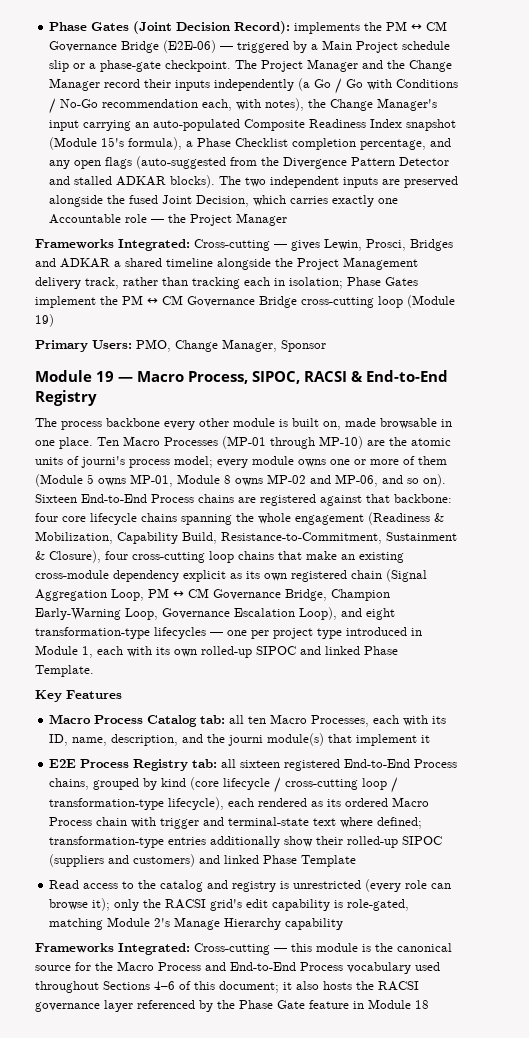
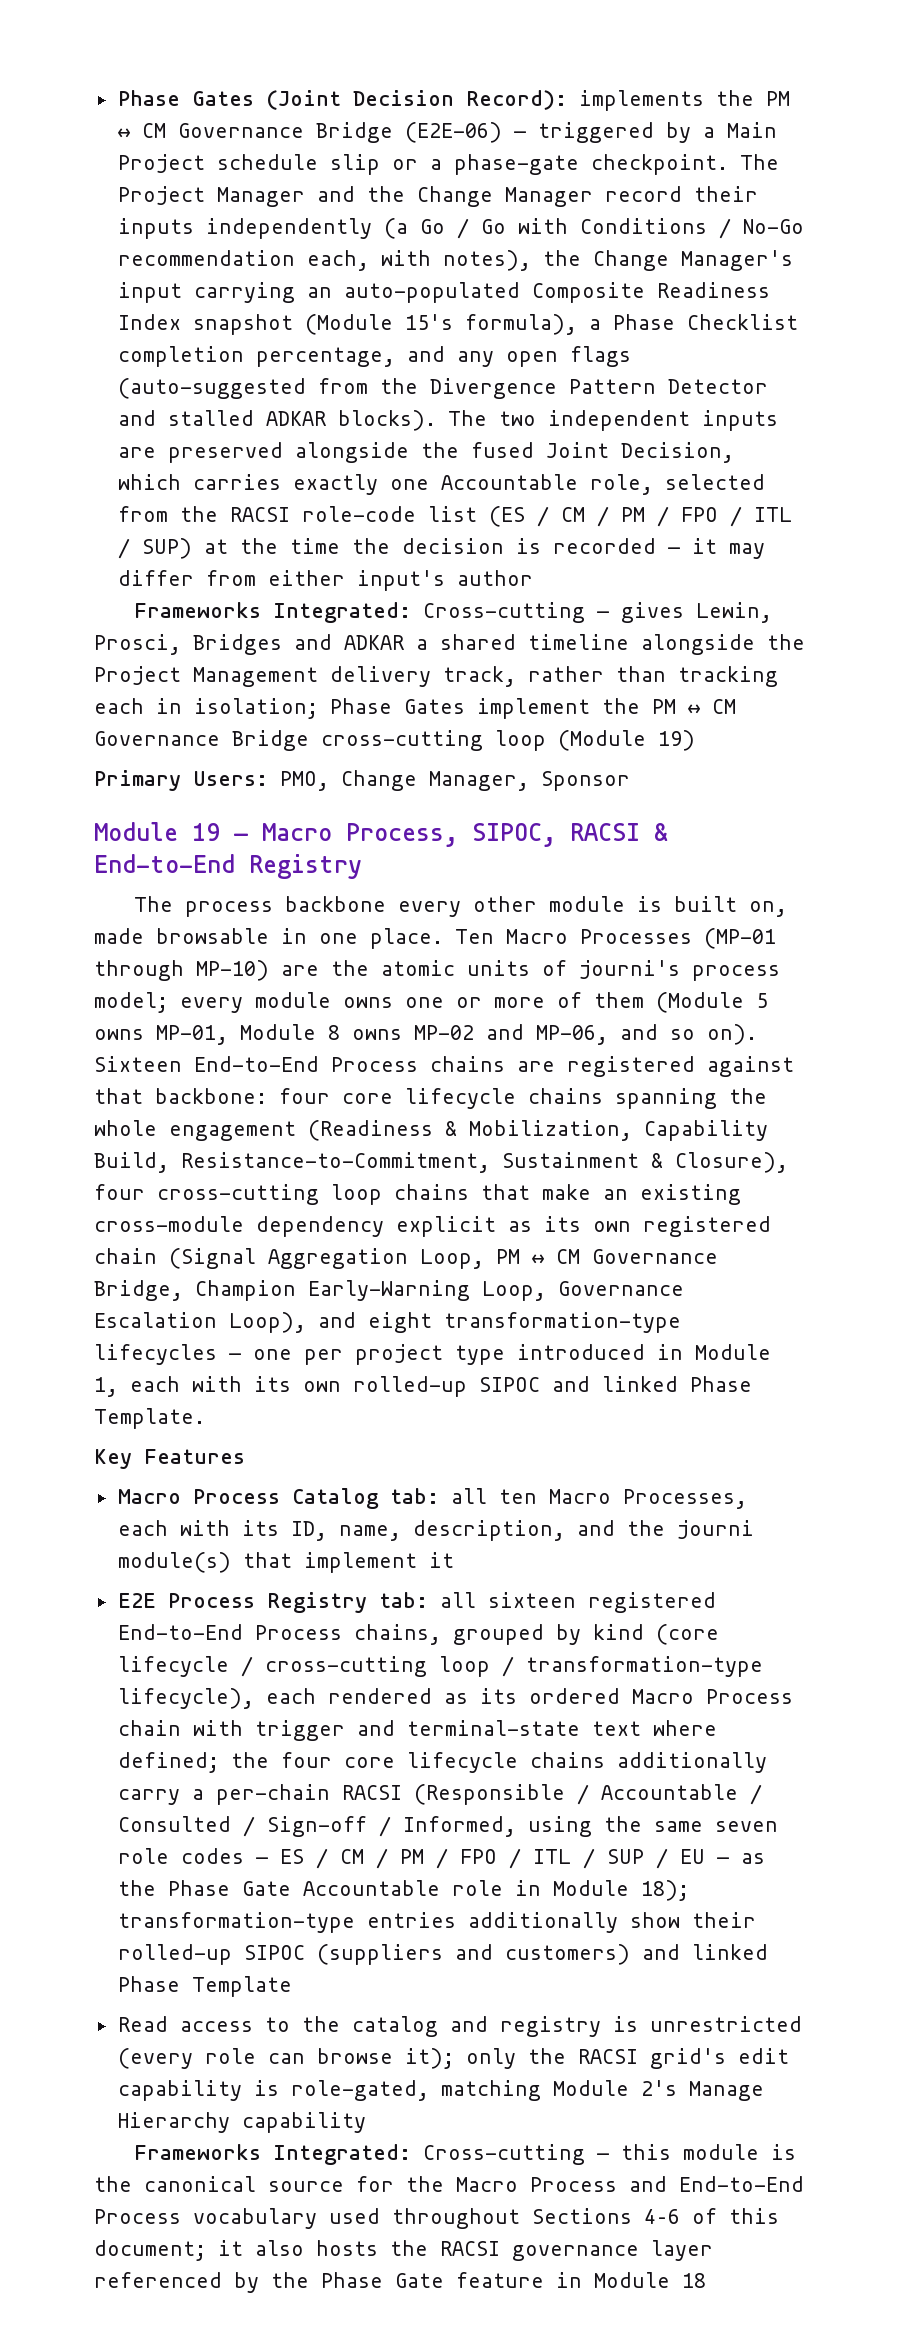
- The two independent inputs are preserved alongside the fused Joint Decision, which carries exactly one Accountable role — the Project Manager
+ The two independent inputs are preserved alongside the fused Joint Decision, which carries exactly one Accountable role, selected from the RACSI role-code list (ES / CM / PM / FPO / ITL / SUP) at the time the decision is recorded — it may differ from either input's author
- E2E Process Registry tab: all sixteen registered End-to-End Process chains, grouped by kind (core lifecycle / cross-cutting loop / transformation-type lifecycle), each rendered as its ordered Macro Process chain with trigger and terminal-state text where defined; transformation-type entries additionally show their rolled-up SIPOC (suppliers and customers) and linked Phase Template
+ E2E Process Registry tab: all sixteen registered End-to-End Process chains, grouped by kind (core lifecycle / cross-cutting loop / transformation-type lifecycle), each rendered as its ordered Macro Process chain with trigger and terminal-state text where defined; the four core lifecycle chains additionally carry a per-chain RACSI (Responsible / Accountable / Consulted / Sign-off / Informed, using the same seven role codes — ES / CM / PM / FPO / ITL / SUP / EU — as the Phase Gate Accountable role in Module 18); transformation-type entries additionally show their rolled-up SIPOC (suppliers and customers) and linked Phase Template

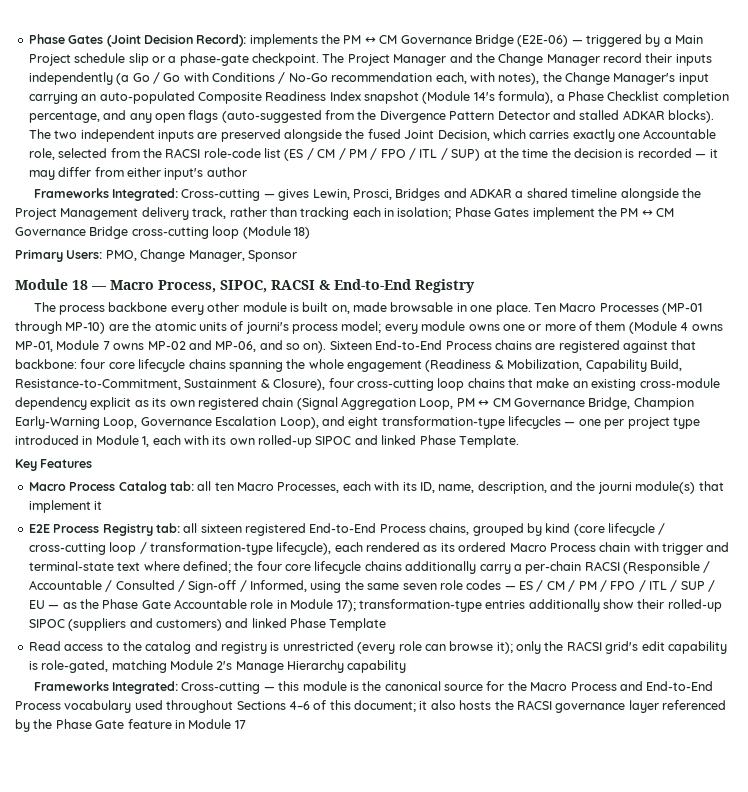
- The Project Manager and the Change Manager record their inputs independently (a Go / Go with Conditions / No-Go recommendation each, with notes), the Change Manager's input carrying an auto-populated Composite Readiness Index snapshot (Module 15's formula), a Phase Checklist completion percentage, and any open flags (auto-suggested from the Divergence Pattern Detector and stalled ADKAR blocks).
+ The Project Manager and the Change Manager record their inputs independently (a Go / Go with Conditions / No-Go recommendation each, with notes), the Change Manager's input carrying an auto-populated Composite Readiness Index snapshot (Module 14's formula), a Phase Checklist completion percentage, and any open flags (auto-suggested from the Divergence Pattern Detector and stalled ADKAR blocks).
- Frameworks Integrated: Cross-cutting — gives Lewin, Prosci, Bridges and ADKAR a shared timeline alongside the Project Management delivery track, rather than tracking each in isolation; Phase Gates implement the PM ↔ CM Governance Bridge cross-cutting loop (Module 19)
+ Frameworks Integrated: Cross-cutting — gives Lewin, Prosci, Bridges and ADKAR a shared timeline alongside the Project Management delivery track, rather than tracking each in isolation; Phase Gates implement the PM ↔ CM Governance Bridge cross-cutting loop (Module 18)
- Module 19 — Macro Process, SIPOC, RACSI & End-to-End Registry
+ Module 18 — Macro Process, SIPOC, RACSI & End-to-End Registry
- Ten Macro Processes (MP-01 through MP-10) are the atomic units of journi's process model; every module owns one or more of them (Module 5 owns MP-01, Module 8 owns MP-02 and MP-06, and so on).
+ Ten Macro Processes (MP-01 through MP-10) are the atomic units of journi's process model; every module owns one or more of them (Module 4 owns MP-01, Module 7 owns MP-02 and MP-06, and so on).
- the four core lifecycle chains additionally carry a per-chain RACSI (Responsible / Accountable / Consulted / Sign-off / Informed, using the same seven role codes — ES / CM / PM / FPO / ITL / SUP / EU — as the Phase Gate Accountable role in Module 18);
+ the four core lifecycle chains additionally carry a per-chain RACSI (Responsible / Accountable / Consulted / Sign-off / Informed, using the same seven role codes — ES / CM / PM / FPO / ITL / SUP / EU — as the Phase Gate Accountable role in Module 17);
- Frameworks Integrated: Cross-cutting — this module is the canonical source for the Macro Process and End-to-End Process vocabulary used throughout Sections 4–6 of this document; it also hosts the RACSI governance layer referenced by the Phase Gate feature in Module 18
+ Frameworks Integrated: Cross-cutting — this module is the canonical source for the Macro Process and End-to-End Process vocabulary used throughout Sections 4–6 of this document; it also hosts the RACSI governance layer referenced by the Phase Gate feature in Module 17

